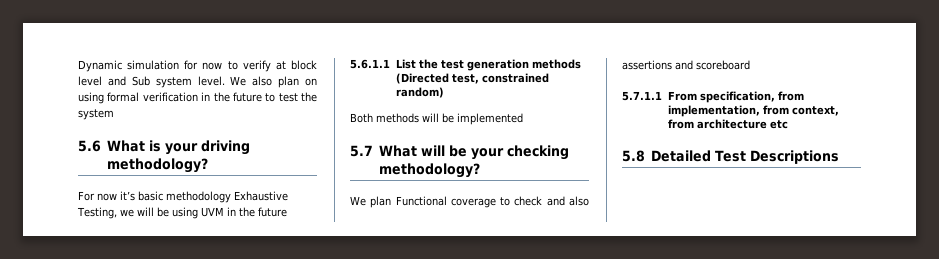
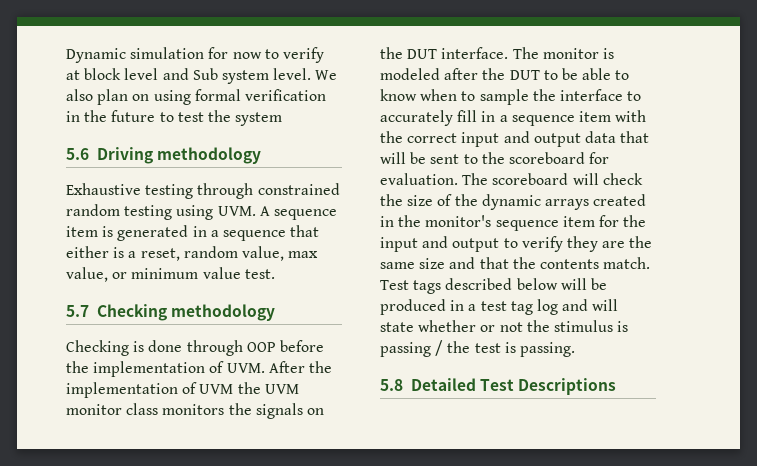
- 5.6 What is your driving methodology?
- For now it’s basic methodology Exhaustive Testing, we will be using UVM in the future
- 5.6.1.1 List the test generation methods (Directed test, constrained random)
- Both methods will be implemented
- 5.7 What will be your checking methodology?
- We plan Functional coverage to check and also assertions and scoreboard
- 5.7.1.1 From specification, from implementation, from context, from architecture etc
+ 5.6 Driving methodology
+ Exhaustive testing through constrained random testing using UVM. A sequence item is generated in a sequence that either is a reset, random value, max value, or minimum value test.
+ 5.7 Checking methodology
+ Checking is done through OOP before the implementation of UVM. After the implementation of UVM the UVM monitor class monitors the signals on the DUT interface. The monitor is modeled after the DUT to be able to know when to sample the interface to accurately fill in a sequence item with the correct input and output data that will be sent to the scoreboard for evaluation. The scoreboard will check the size of the dynamic arrays created in the monitor's sequence item for the input and output to verify they are the same size and that the contents match. Test tags described below will be produced in a test tag log and will state whether or not the stimulus is passing / the test is passing.

